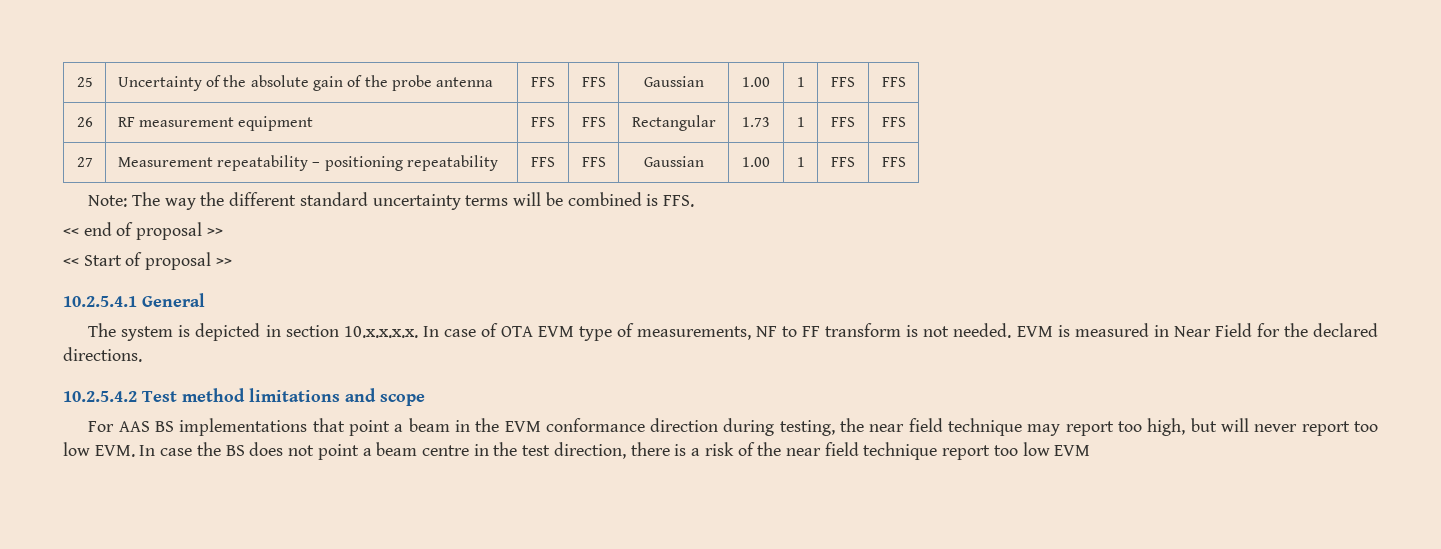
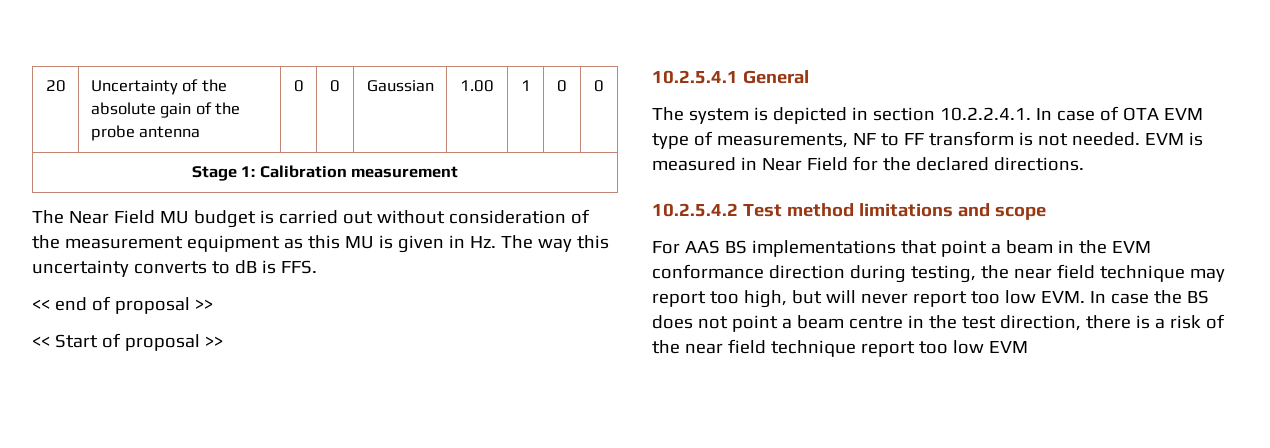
- 25 | Uncertainty of the absolute gain of the probe antenna | FFS | FFS | Gaussian | 1.00 | 1 | FFS | FFS
- 26 | RF measurement equipment | FFS | FFS | Rectangular | 1.73 | 1 | FFS | FFS
- 27 | Measurement repeatability – positioning repeatability | FFS | FFS | Gaussian | 1.00 | 1 | FFS | FFS
- Note: The way the different standard uncertainty terms will be combined is FFS.
+ 20 | Uncertainty of the absolute gain of the probe antenna | 0 | 0 | Gaussian | 1.00 | 1 | 0 | 0
+ Stage 1: Calibration measurement
+ The Near Field MU budget is carried out without consideration of the measurement equipment as this MU is given in Hz. The way this uncertainty converts to dB is FFS.
- The system is depicted in section 10.x.x.x.x. In case of OTA EVM type of measurements, NF to FF transform is not needed.
+ The system is depicted in section 10.2.2.4.1. In case of OTA EVM type of measurements, NF to FF transform is not needed.

